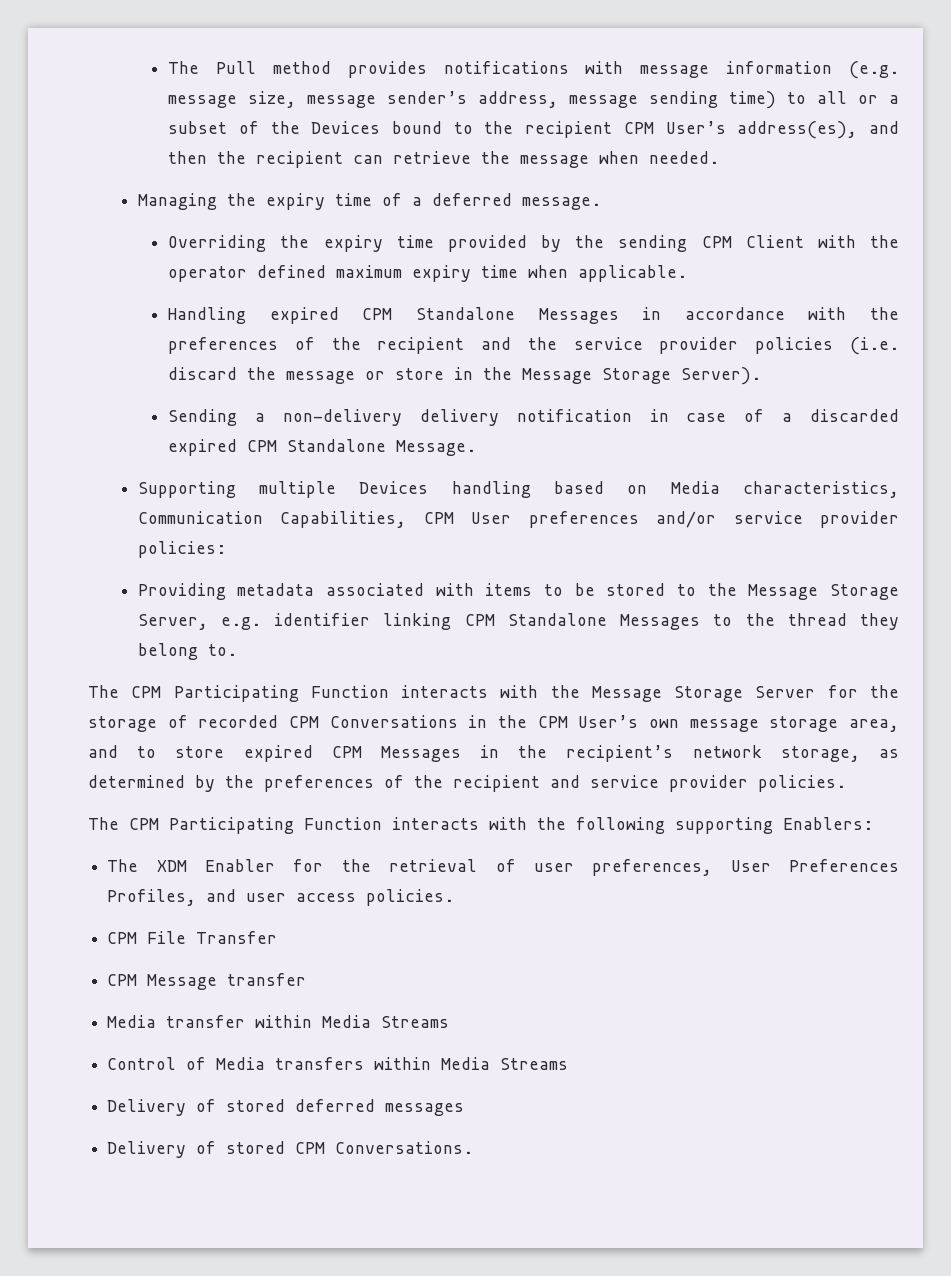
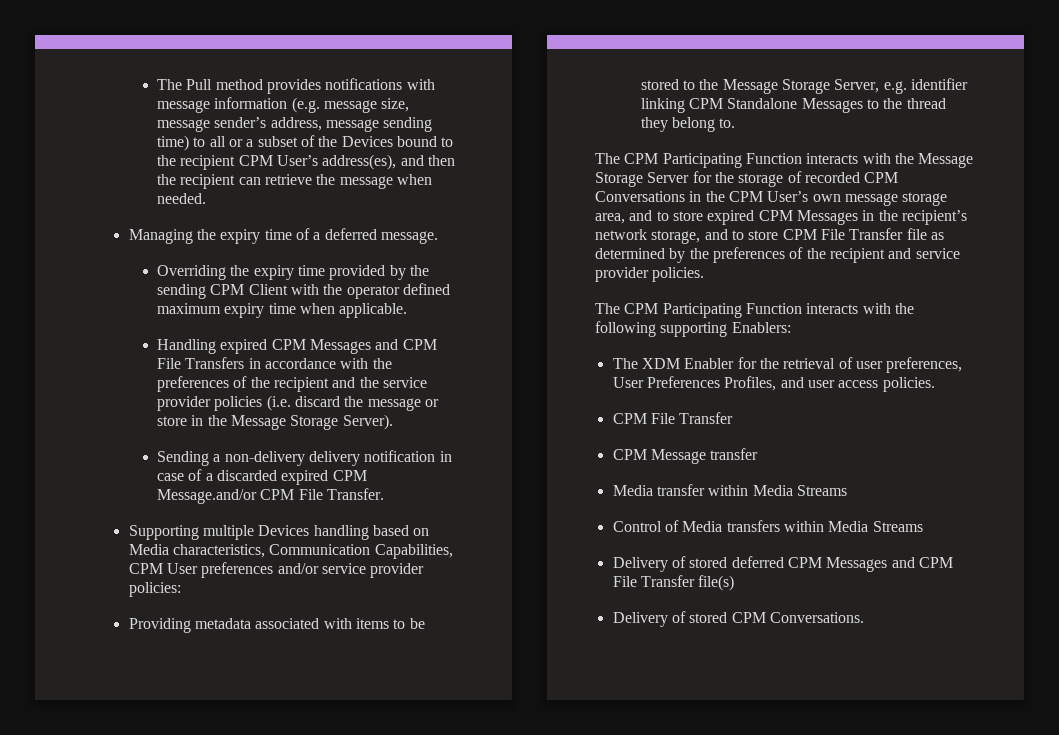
- Handling expired CPM Standalone Messages in accordance with the preferences of the recipient and the service provider policies (i.e. discard the message or store in the Message Storage Server).
+ Handling expired CPM Messages and CPM File Transfers in accordance with the preferences of the recipient and the service provider policies (i.e. discard the message or store in the Message Storage Server).
- Sending a non-delivery delivery notification in case of a discarded expired CPM Standalone Message.
+ Sending a non-delivery delivery notification in case of a discarded expired CPM Message.and/or CPM File Transfer.
- The CPM Participating Function interacts with the Message Storage Server for the storage of recorded CPM Conversations in the CPM User’s own message storage area, and to store expired CPM Messages in the recipient’s network storage, as determined by the preferences of the recipient and service provider policies.
+ The CPM Participating Function interacts with the Message Storage Server for the storage of recorded CPM Conversations in the CPM User’s own message storage area, and to store expired CPM Messages in the recipient’s network storage, and to store CPM File Transfer file as determined by the preferences of the recipient and service provider policies.
- Delivery of stored deferred messages
+ Delivery of stored deferred CPM Messages and CPM File Transfer file(s)

